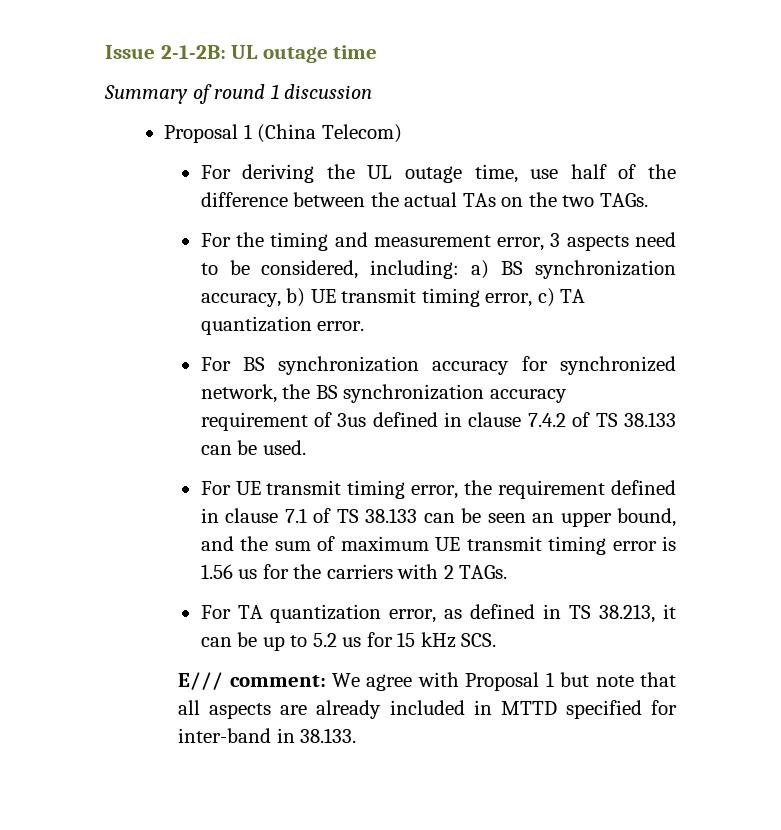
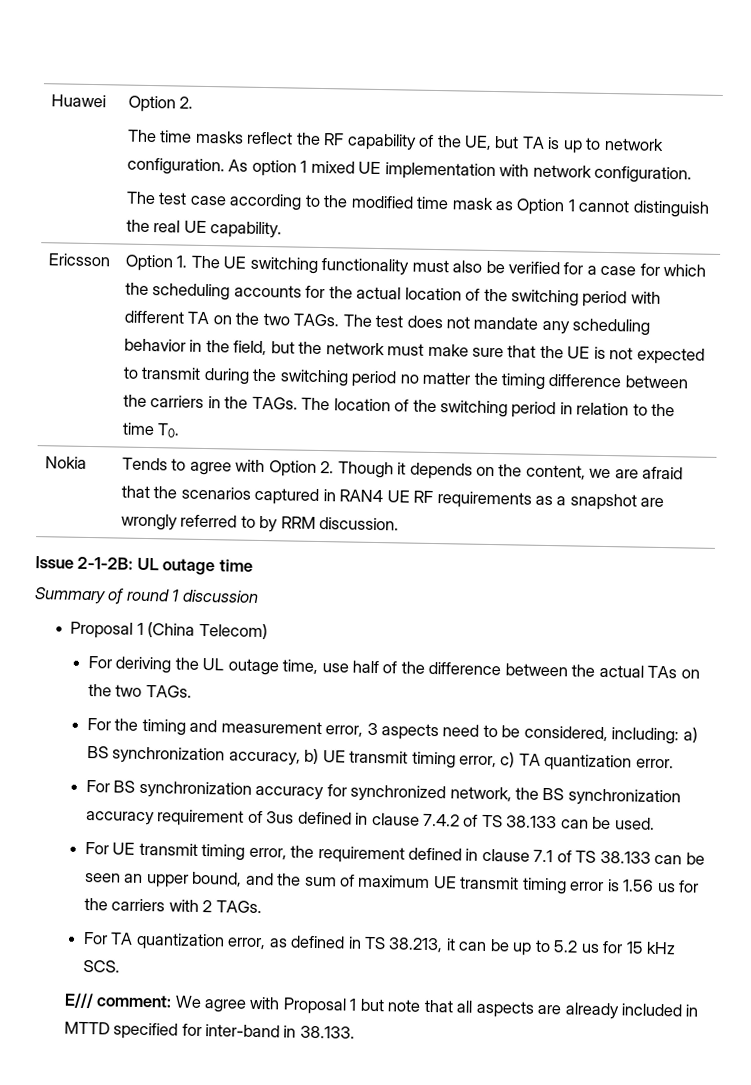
+ Huawei | Option 2.
+ The time masks reflect the RF capability of the UE, but TA is up to network configuration. As option 1 mixed UE implementation with network configuration.
+ The test case according to the modified time mask as Option 1 cannot distinguish the real UE capability.
+ Ericsson | Option 1. The UE switching functionality must also be verified for a case for which the scheduling accounts for the actual location of the switching period with different TA on the two TAGs. The test does not mandate any scheduling behavior in the field, but the network must make sure that the UE is not expected to transmit during the switching period no matter the timing difference between the carriers in the TAGs. The location of the switching period in relation to the time T0.
+ Nokia | Tends to agree with Option 2. Though it depends on the content, we are afraid that the scenarios captured in RAN4 UE RF requirements as a snapshot are wrongly referred to by RRM discussion.

